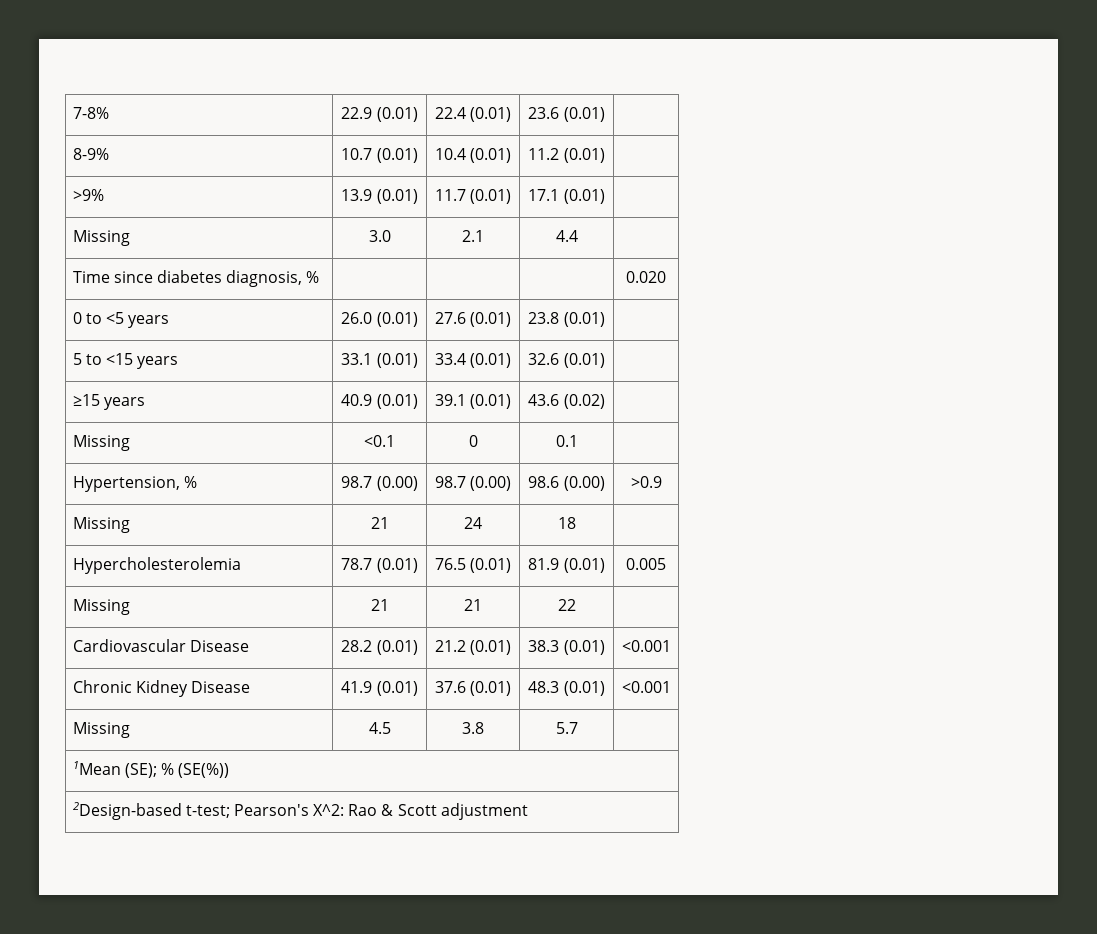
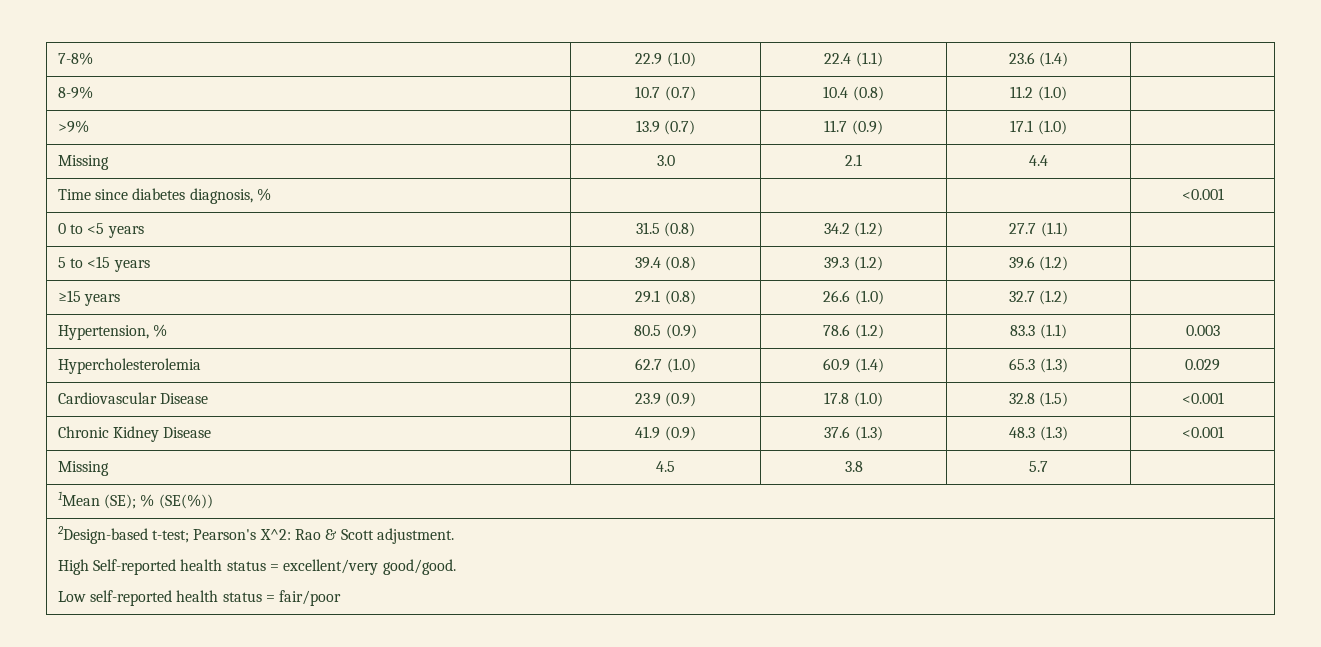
- 7-8% | 22.9 (0.01) | 22.4 (0.01) | 23.6 (0.01) |
+ 7-8% | 22.9 (1.0) | 22.4 (1.1) | 23.6 (1.4) |
- 8-9% | 10.7 (0.01) | 10.4 (0.01) | 11.2 (0.01) |
+ 8-9% | 10.7 (0.7) | 10.4 (0.8) | 11.2 (1.0) |
- >9% | 13.9 (0.01) | 11.7 (0.01) | 17.1 (0.01) |
+ >9% | 13.9 (0.7) | 11.7 (0.9) | 17.1 (1.0) |
- Time since diabetes diagnosis, % | | | | 0.020
+ Time since diabetes diagnosis, % | | | | <0.001
- 0 to <5 years | 26.0 (0.01) | 27.6 (0.01) | 23.8 (0.01) |
- 5 to <15 years | 33.1 (0.01) | 33.4 (0.01) | 32.6 (0.01) |
- ≥15 years | 40.9 (0.01) | 39.1 (0.01) | 43.6 (0.02) |
- Missing | <0.1 | 0 | 0.1 |
- Hypertension, % | 98.7 (0.00) | 98.7 (0.00) | 98.6 (0.00) | >0.9
- Missing | 21 | 24 | 18 |
- Hypercholesterolemia | 78.7 (0.01) | 76.5 (0.01) | 81.9 (0.01) | 0.005
- Missing | 21 | 21 | 22 |
- Cardiovascular Disease | 28.2 (0.01) | 21.2 (0.01) | 38.3 (0.01) | <0.001
+ 0 to <5 years | 31.5 (0.8) | 34.2 (1.2) | 27.7 (1.1) |
+ 5 to <15 years | 39.4 (0.8) | 39.3 (1.2) | 39.6 (1.2) |
+ ≥15 years | 29.1 (0.8) | 26.6 (1.0) | 32.7 (1.2) |
+ Hypertension, % | 80.5 (0.9) | 78.6 (1.2) | 83.3 (1.1) | 0.003
+ Hypercholesterolemia | 62.7 (1.0) | 60.9 (1.4) | 65.3 (1.3) | 0.029
+ Cardiovascular Disease | 23.9 (0.9) | 17.8 (1.0) | 32.8 (1.5) | <0.001
- Chronic Kidney Disease | 41.9 (0.01) | 37.6 (0.01) | 48.3 (0.01) | <0.001
+ Chronic Kidney Disease | 41.9 (0.9) | 37.6 (1.3) | 48.3 (1.3) | <0.001
- 2Design-based t-test; Pearson's X^2: Rao & Scott adjustment
+ 2Design-based t-test; Pearson's X^2: Rao & Scott adjustment.
+ High Self-reported health status = excellent/very good/good.
+ Low self-reported health status = fair/poor

